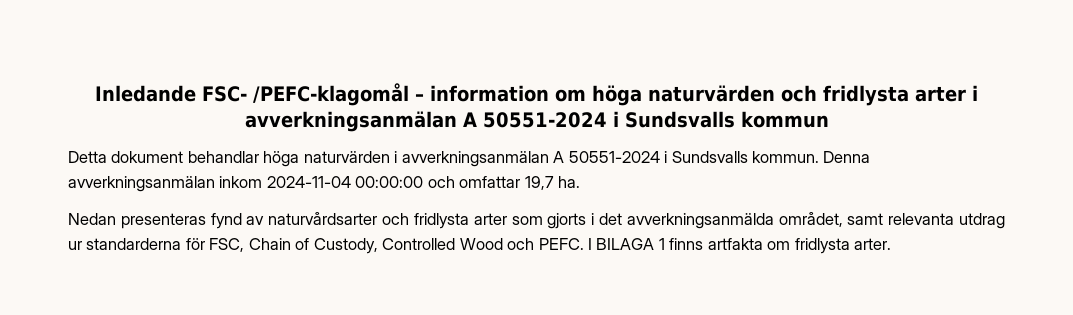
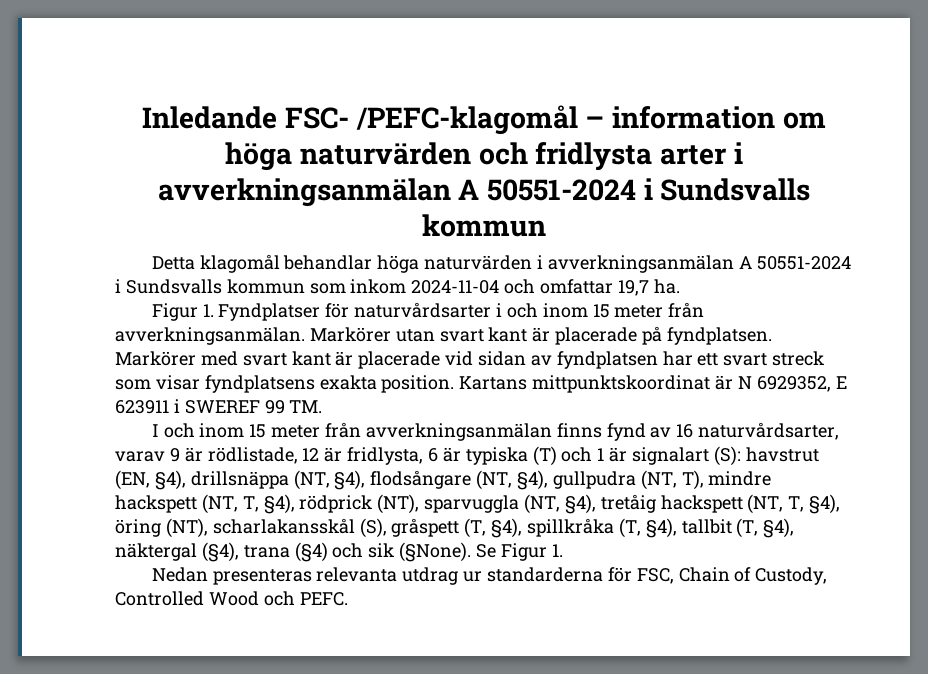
- Detta dokument behandlar höga naturvärden i avverkningsanmälan A 50551-2024 i Sundsvalls kommun. Denna avverkningsanmälan inkom 2024-11-04 00:00:00 och omfattar 19,7 ha.
+ Detta klagomål behandlar höga naturvärden i avverkningsanmälan A 50551-2024 i Sundsvalls kommun som inkom 2024-11-04 och omfattar 19,7 ha.
- Nedan presenteras fynd av naturvårdsarter och fridlysta arter som gjorts i det avverkningsanmälda området, samt relevanta utdrag ur standarderna för FSC, Chain of Custody, Controlled Wood och PEFC. I BILAGA 1 finns artfakta om fridlysta arter.
+ Figur 1. Fyndplatser för naturvårdsarter i och inom 15 meter från avverkningsanmälan. Markörer utan svart kant är placerade på fyndplatsen. Markörer med svart kant är placerade vid sidan av fyndplatsen har ett svart streck som visar fyndplatsens exakta position. Kartans mittpunktskoordinat är N 6929352, E 623911 i SWEREF 99 TM.
+ I och inom 15 meter från avverkningsanmälan finns fynd av 16 naturvårdsarter, varav 9 är rödlistade, 12 är fridlysta, 6 är typiska (T) och 1 är signalart (S): havstrut (EN, §4), drillsnäppa (NT, §4), flodsångare (NT, §4), gullpudra (NT, T), mindre hackspett (NT, T, §4), rödprick (NT), sparvuggla (NT, §4), tretåig hackspett (NT, T, §4), öring (NT), scharlakansskål (S), gråspett (T, §4), spillkråka (T, §4), tallbit (T, §4), näktergal (§4), trana (§4) och sik (§None). Se Figur 1.
+ Nedan presenteras relevanta utdrag ur standarderna för FSC, Chain of Custody, Controlled Wood och PEFC.

